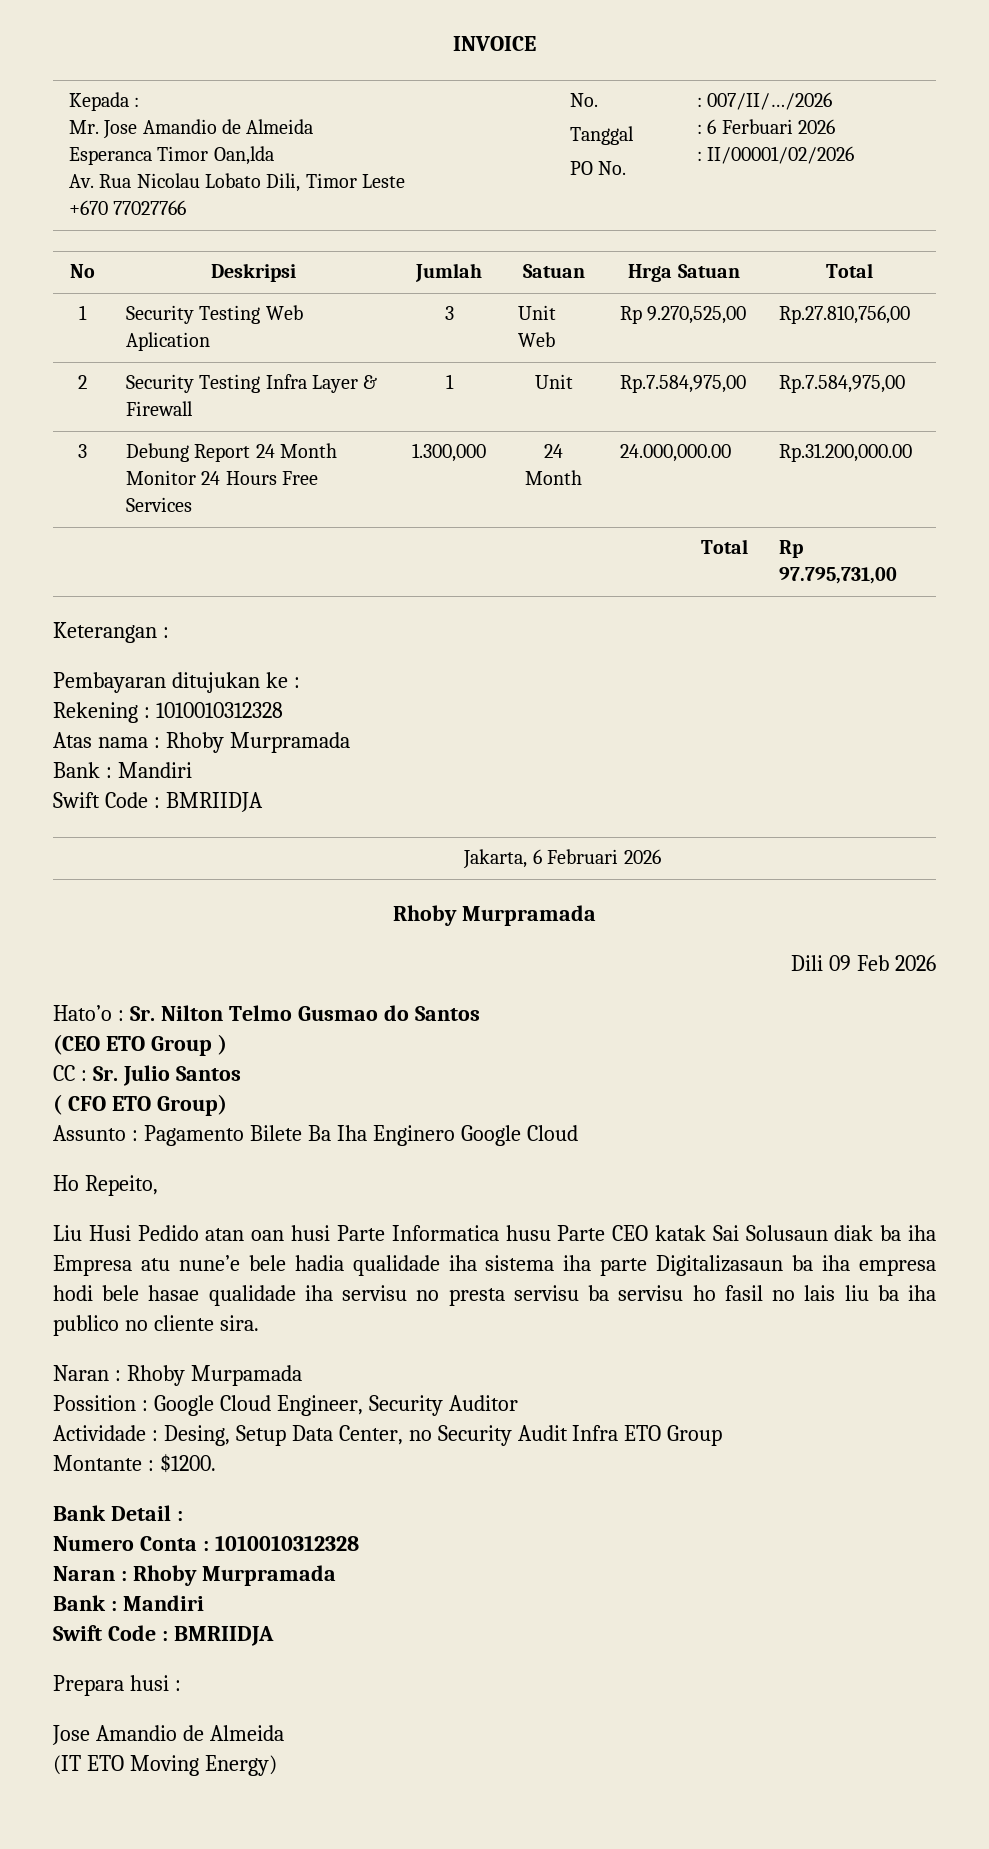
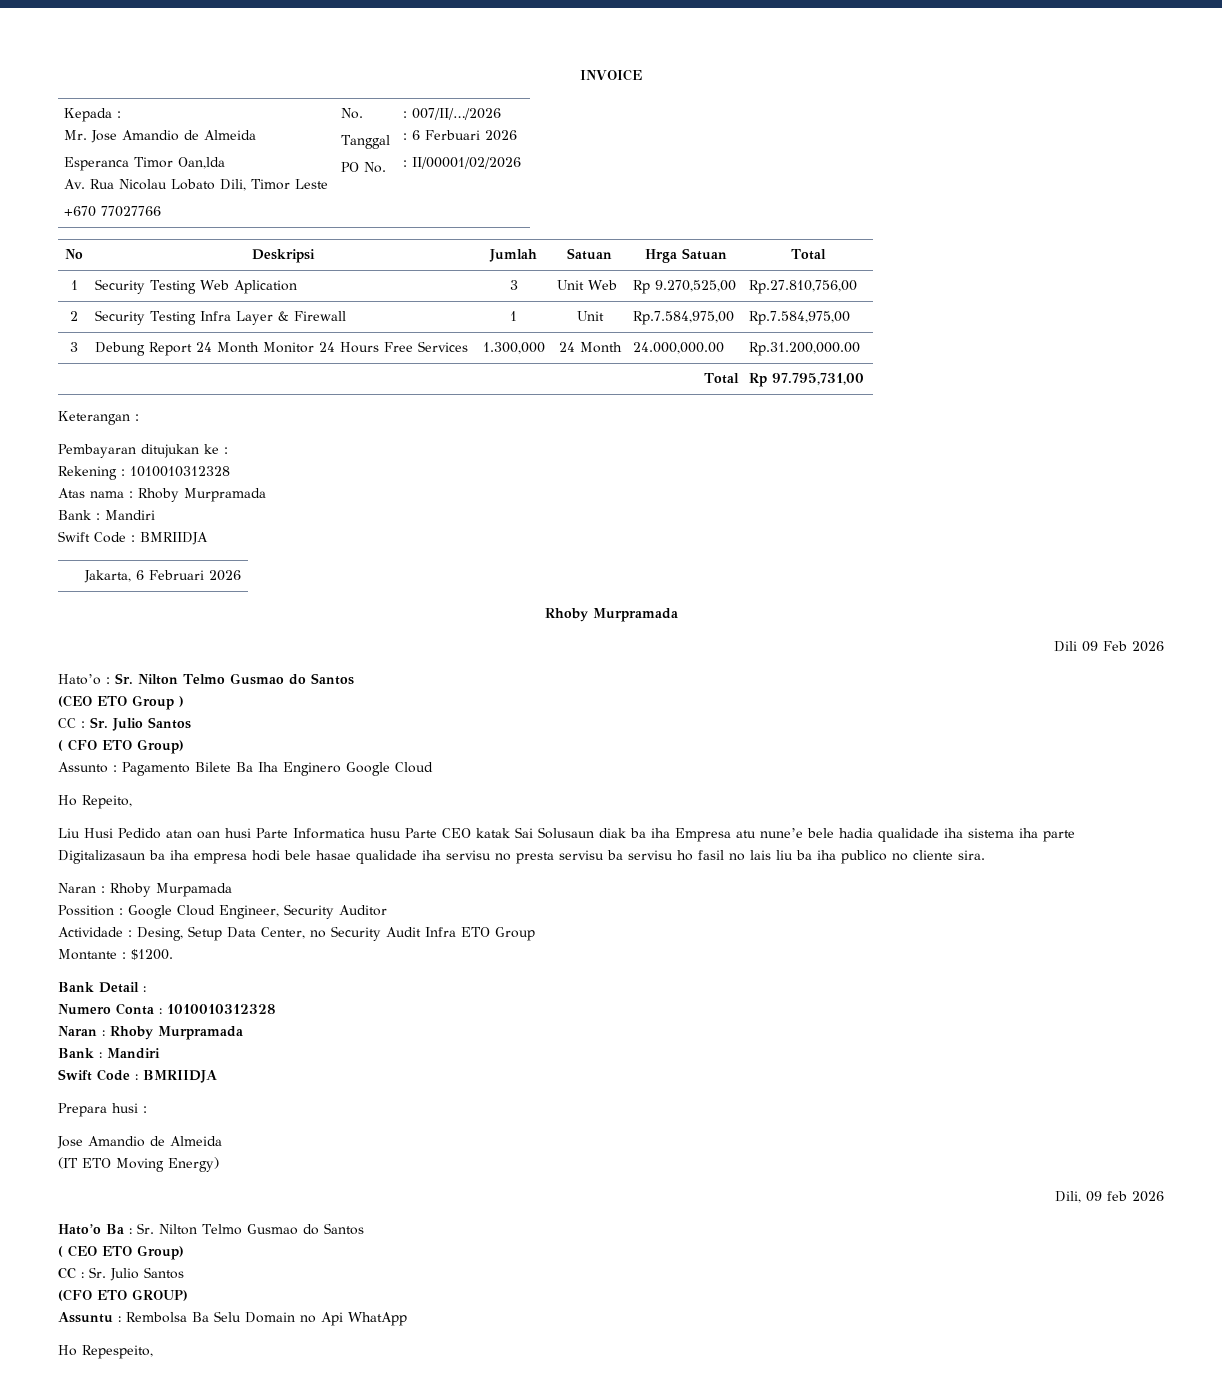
+ Dili, 09 feb 2026
+ Hato’o Ba : Sr. Nilton Telmo Gusmao do Santos
+ ( CEO ETO Group)
+ CC : Sr. Julio Santos
+ (CFO ETO GROUP)
+ Assuntu : Rembolsa Ba Selu Domain no Api WhatApp
+ Ho Repespeito,

